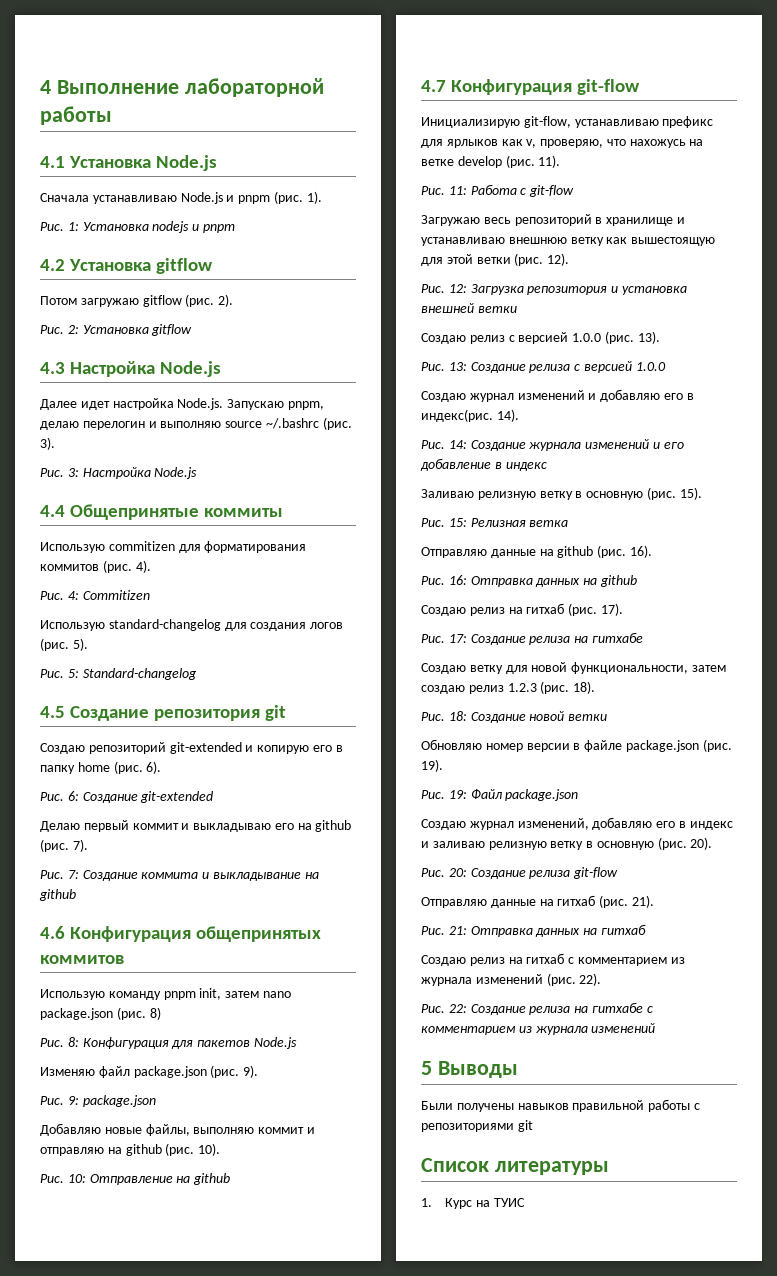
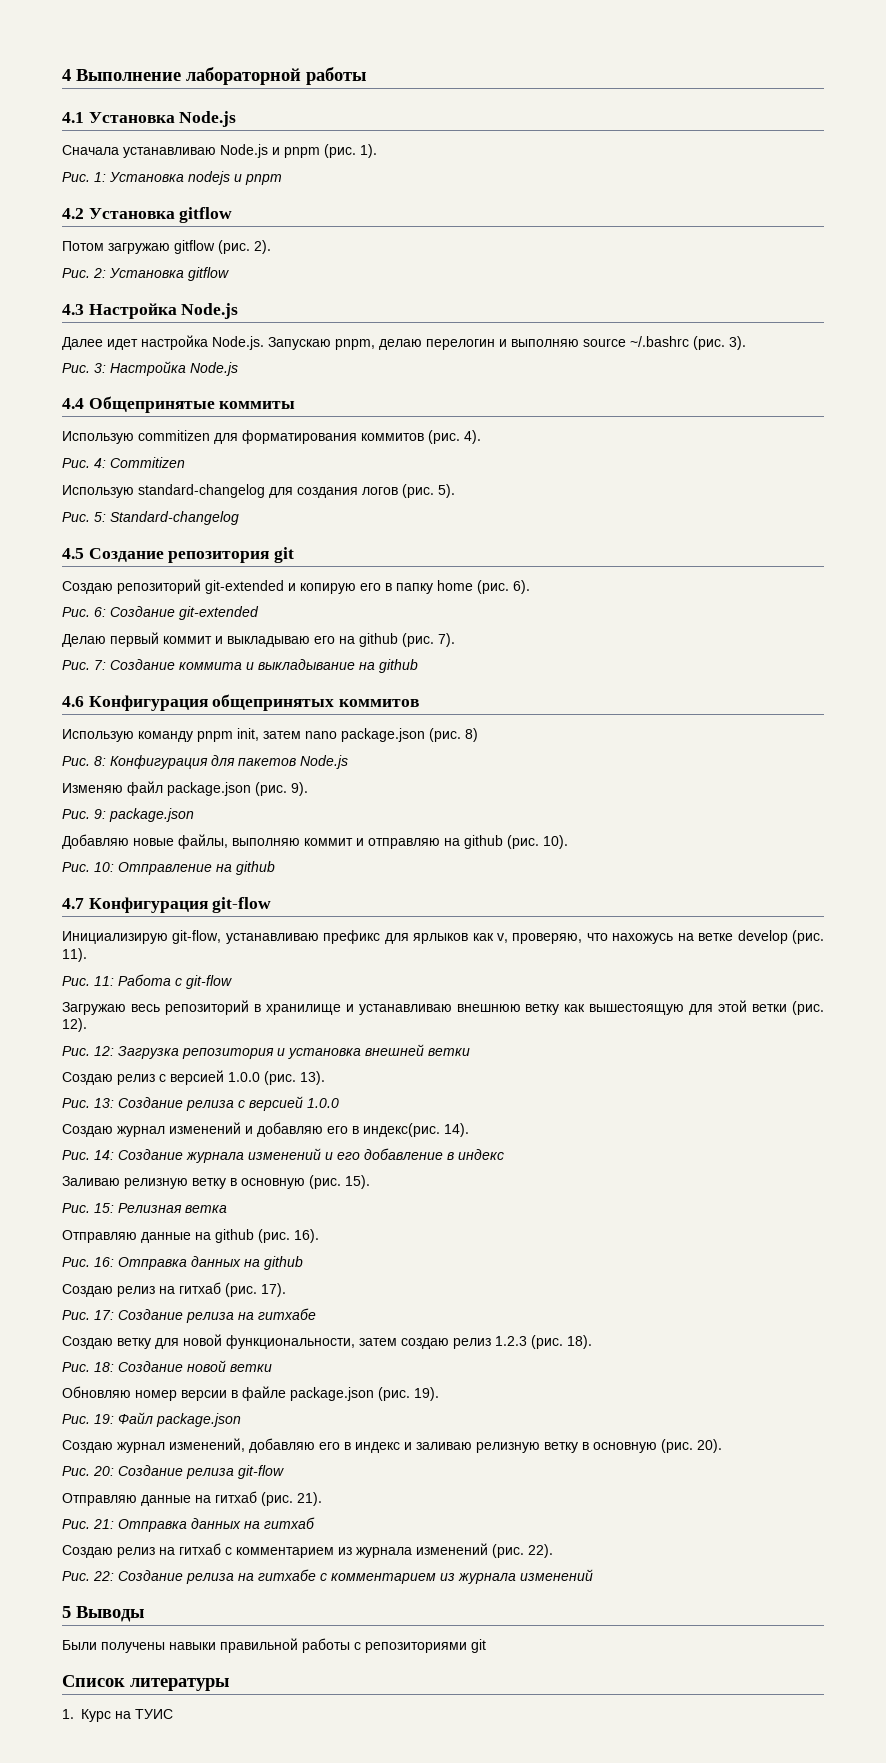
- Были получены навыков правильной работы с репозиториями git
+ Были получены навыки правильной работы с репозиториями git

